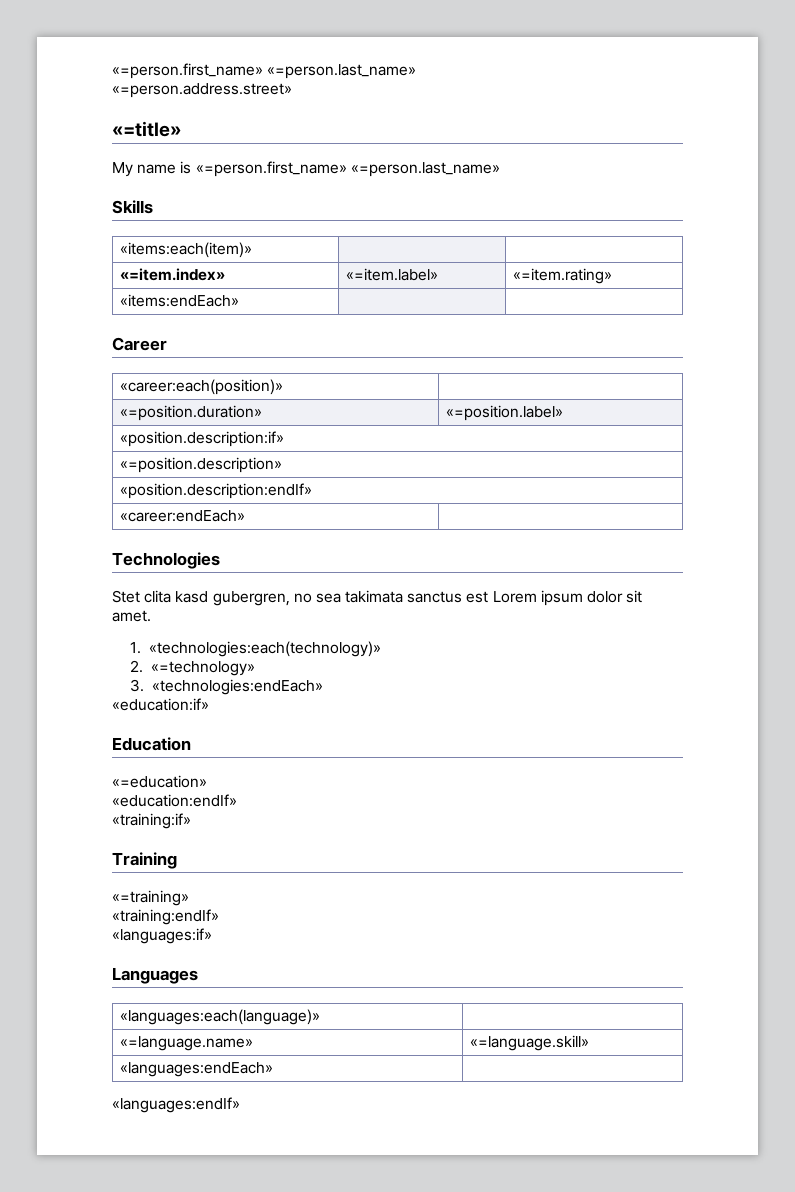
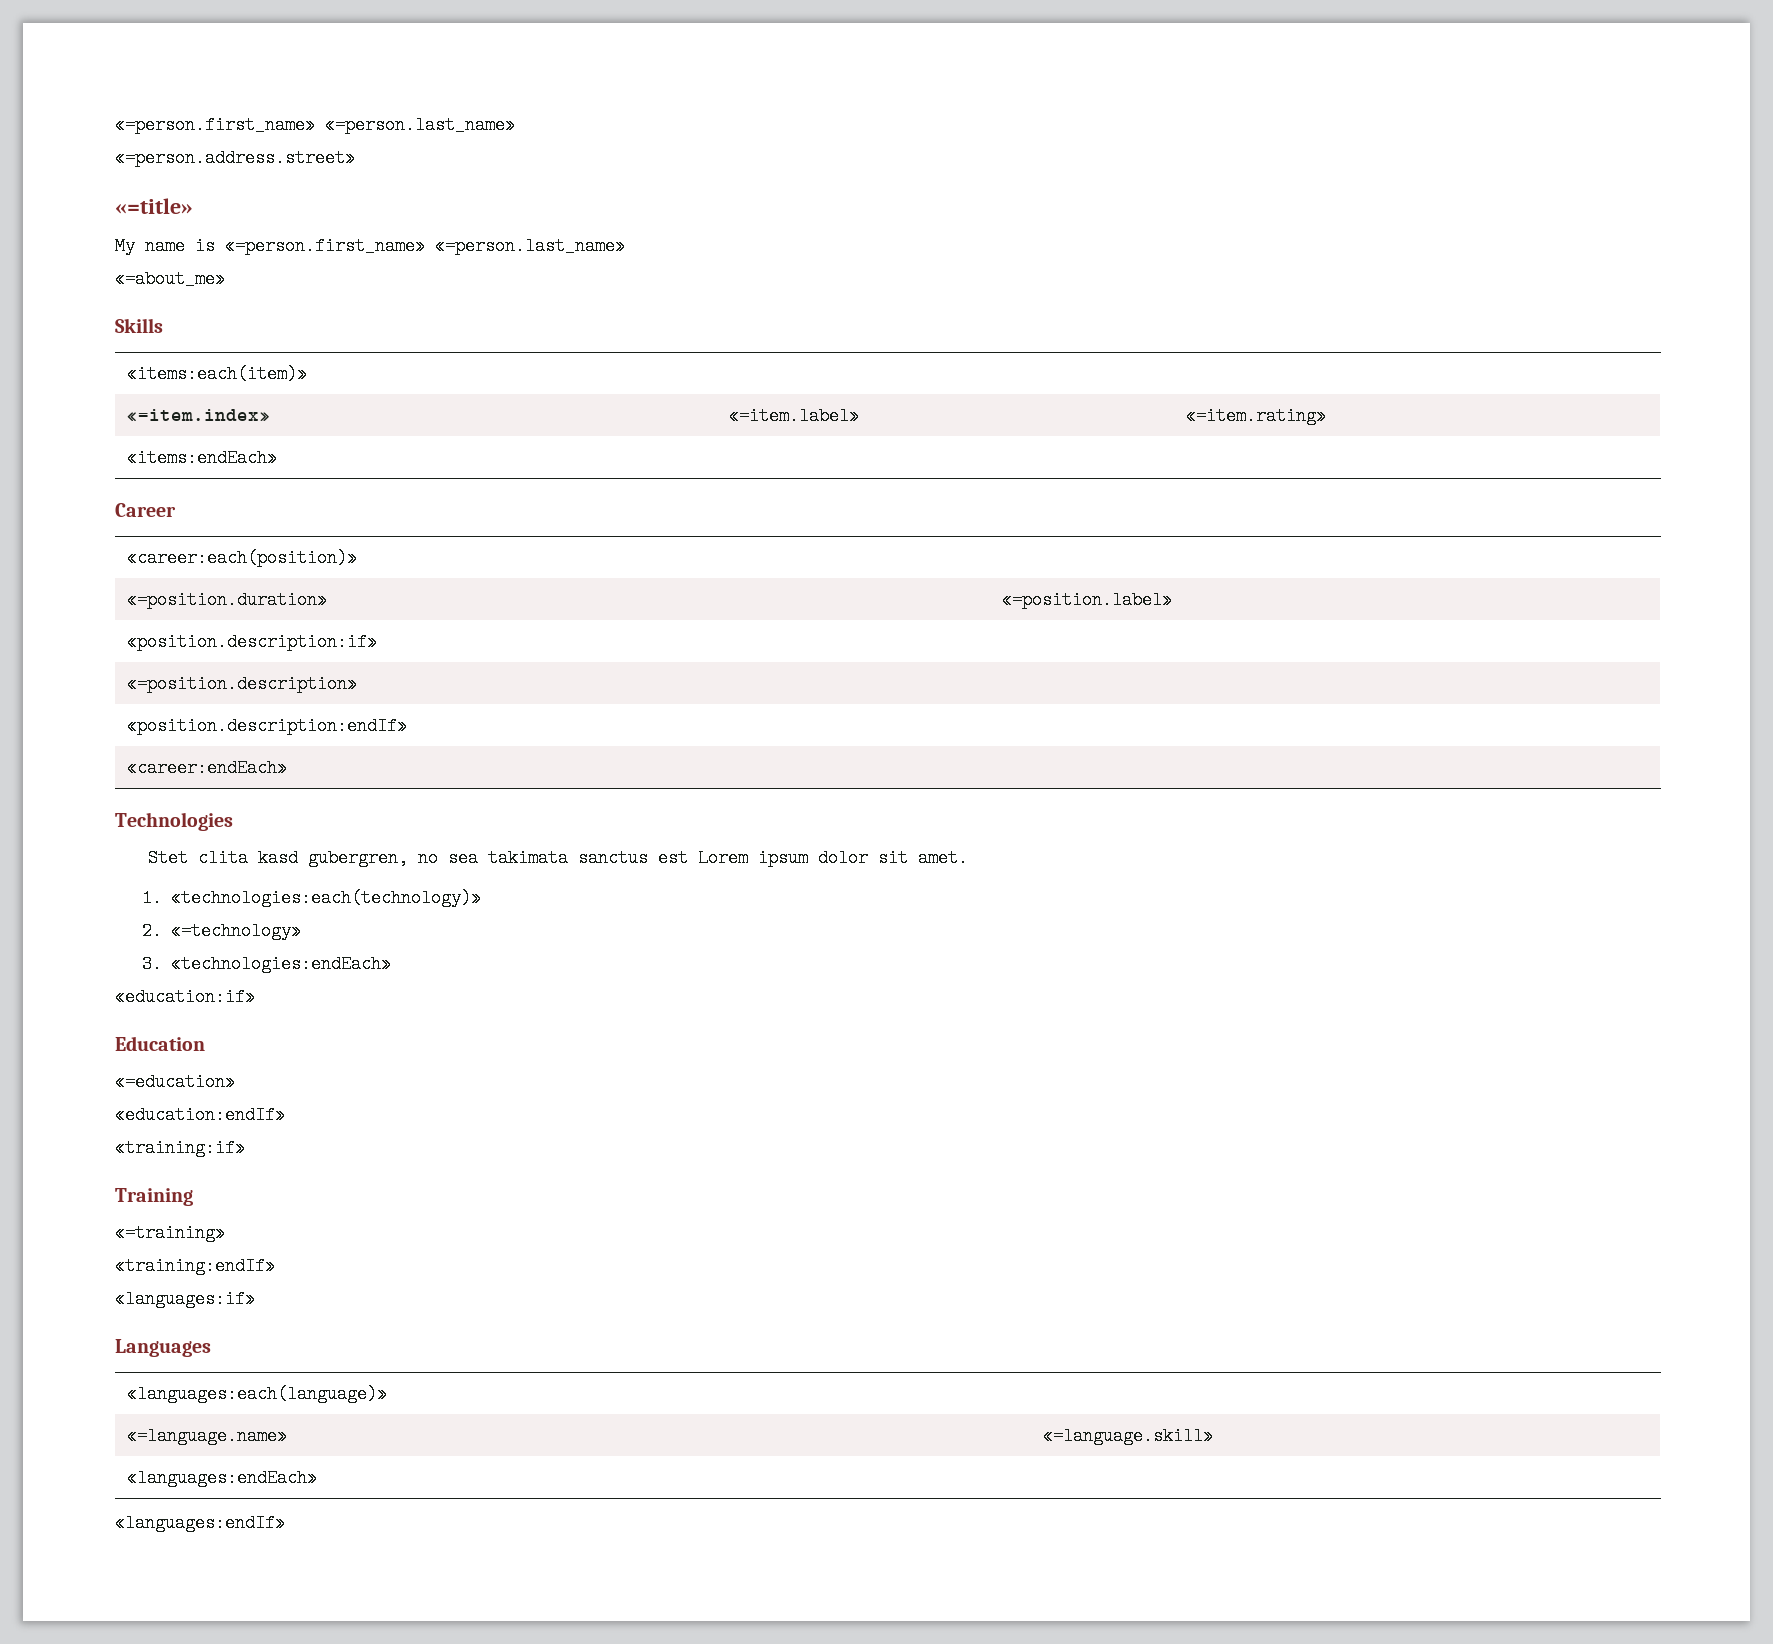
+ «=about_me»

